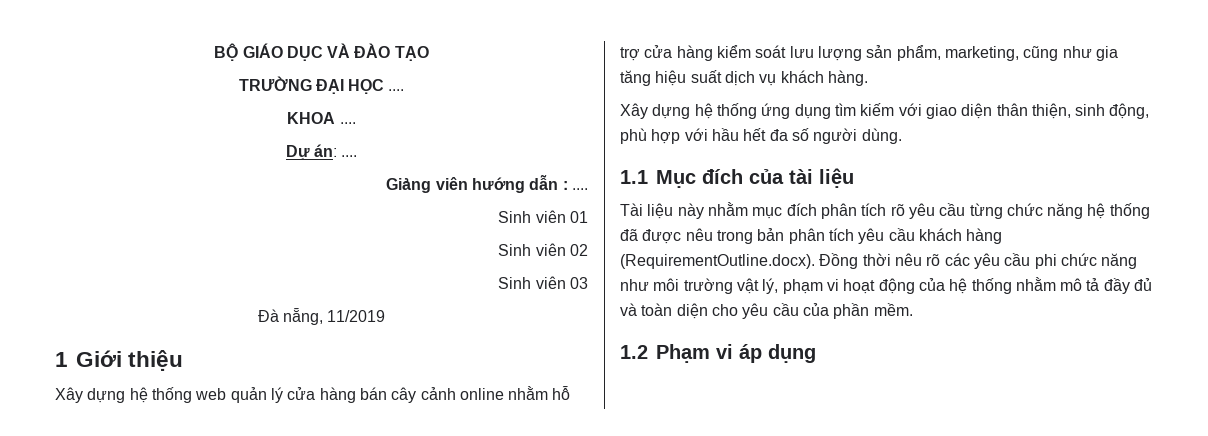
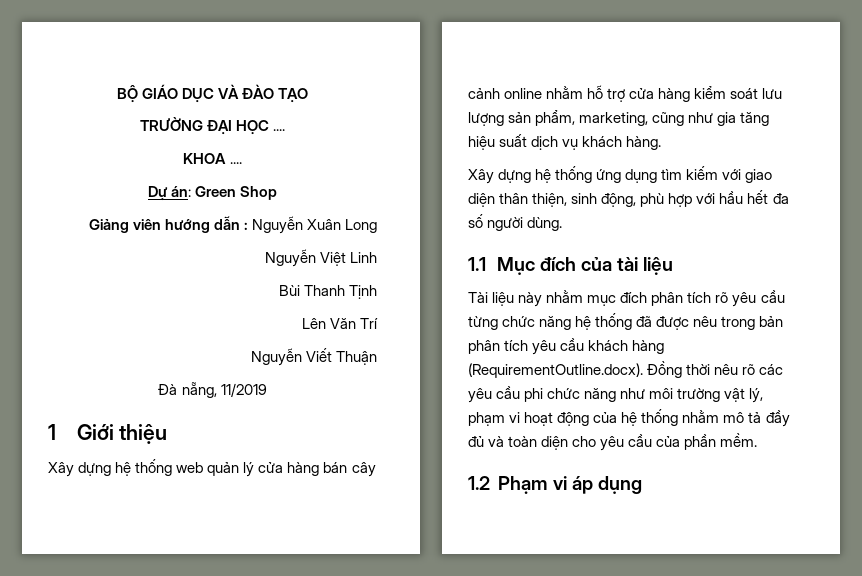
- Dự án: ....
+ Dự án: Green Shop
- Giảng viên hướng dẫn : ....
- Sinh viên 01
- Sinh viên 02
- Sinh viên 03
+ Giảng viên hướng dẫn : Nguyễn Xuân Long
+ Nguyễn Việt Linh
+ Bùi Thanh Tịnh
+ Lên Văn Trí
+ Nguyễn Viết Thuận

